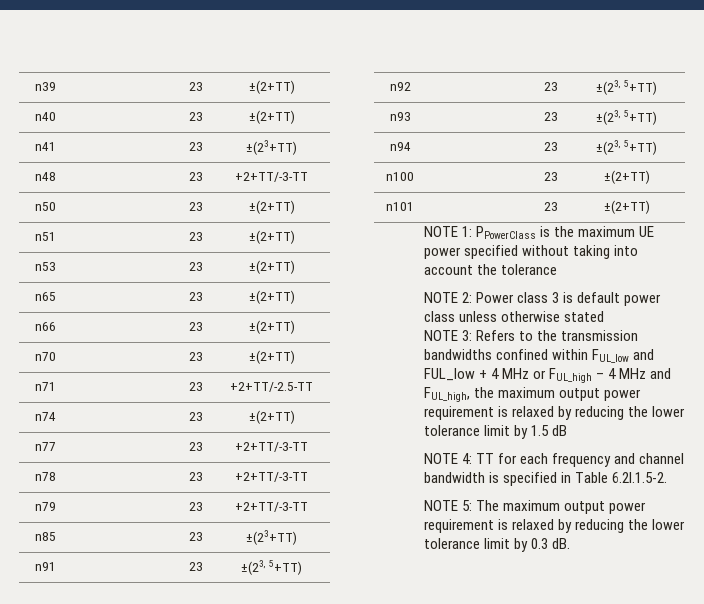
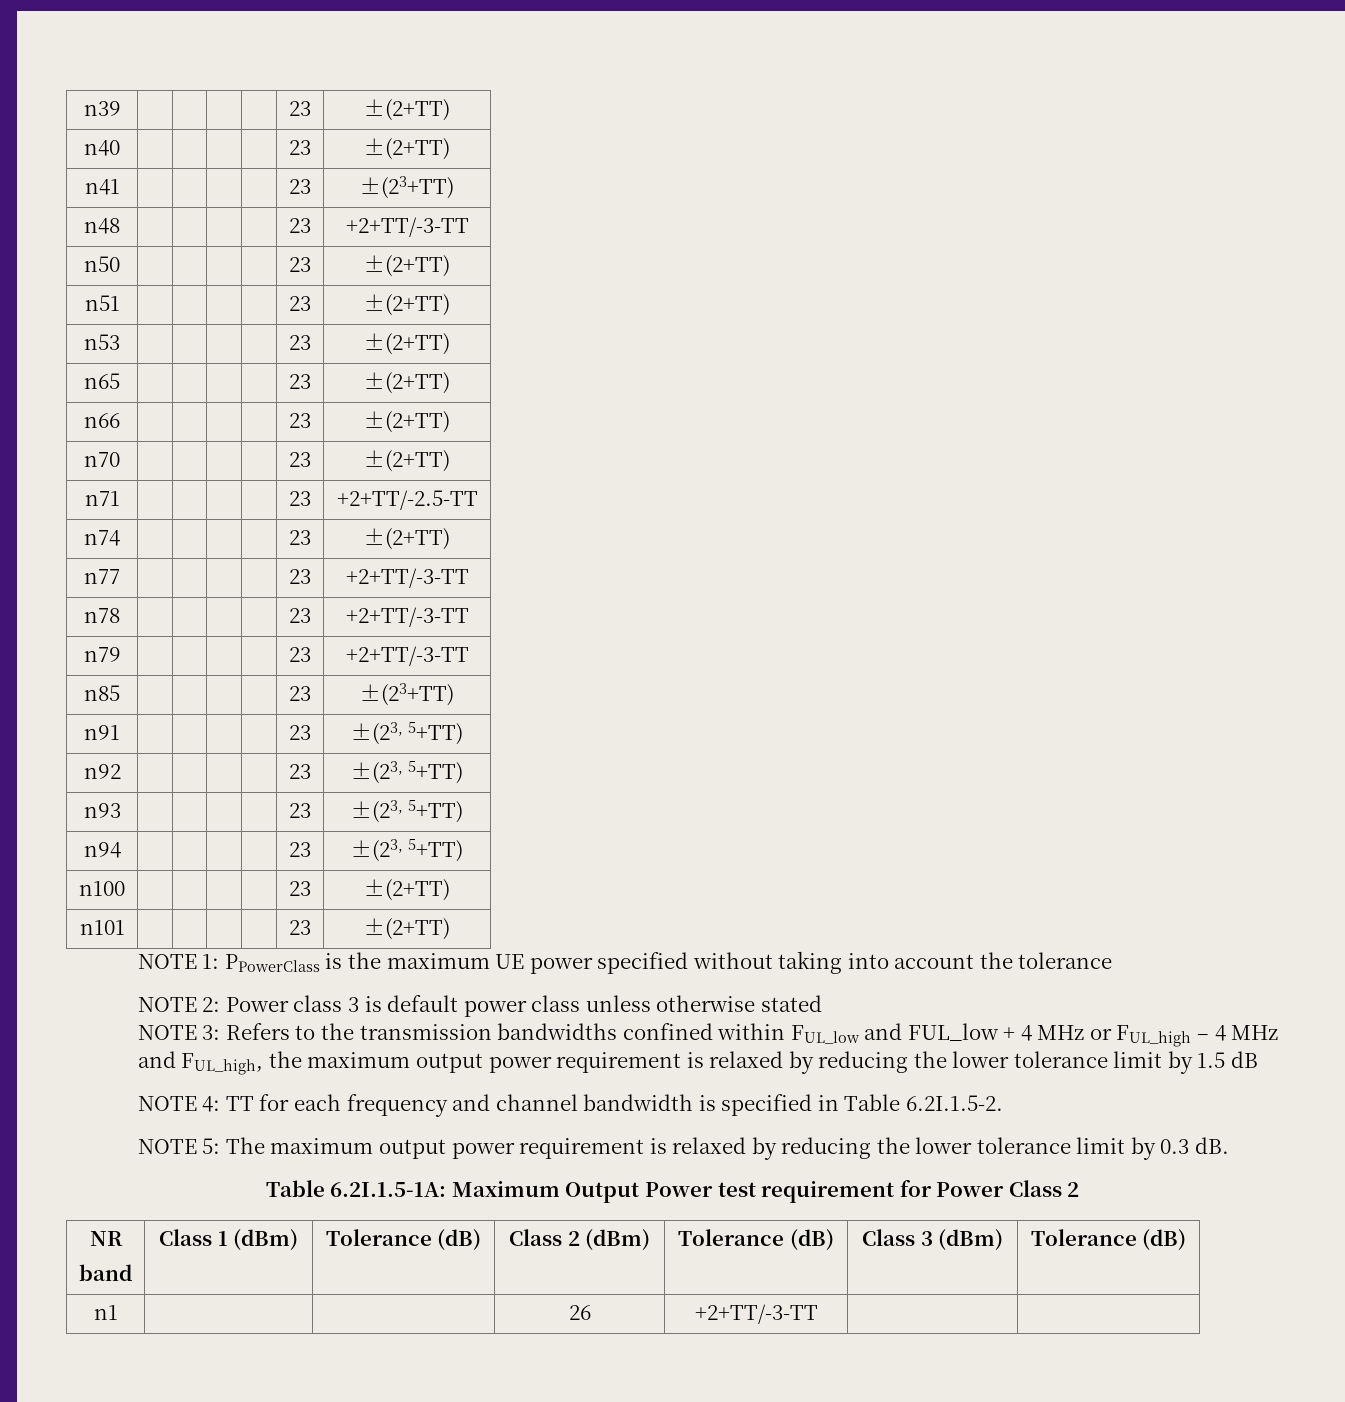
+ Table 6.2I.1.5-1A: Maximum Output Power test requirement for Power Class 2
+ NR
+ band | Class 1 (dBm) | Tolerance (dB) | Class 2 (dBm) | Tolerance (dB) | Class 3 (dBm) | Tolerance (dB)
+ n1 | | | 26 | +2+TT/-3-TT | |

